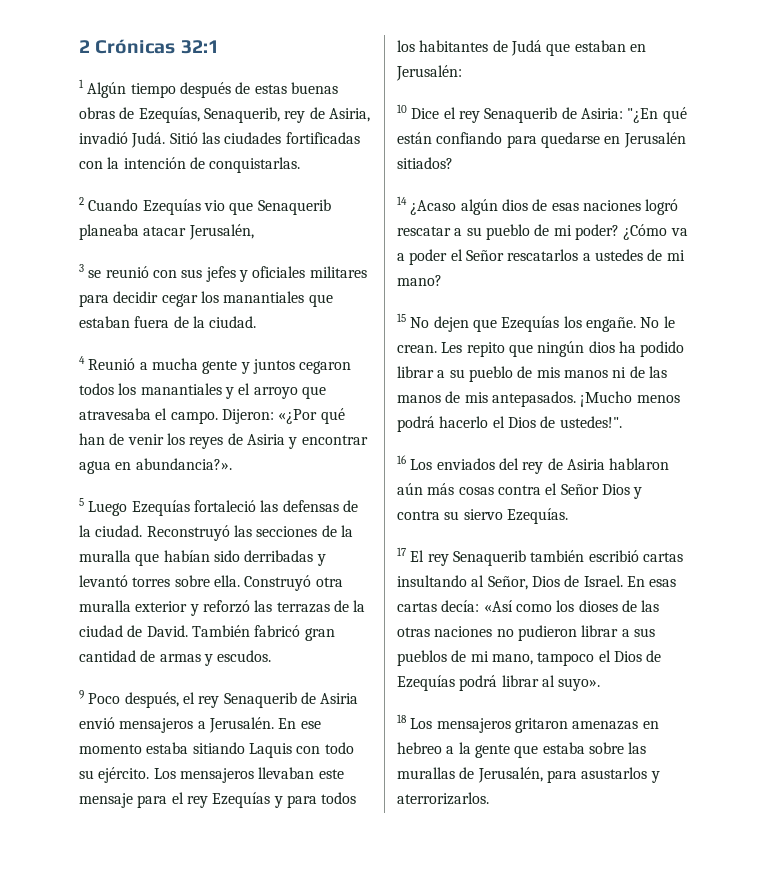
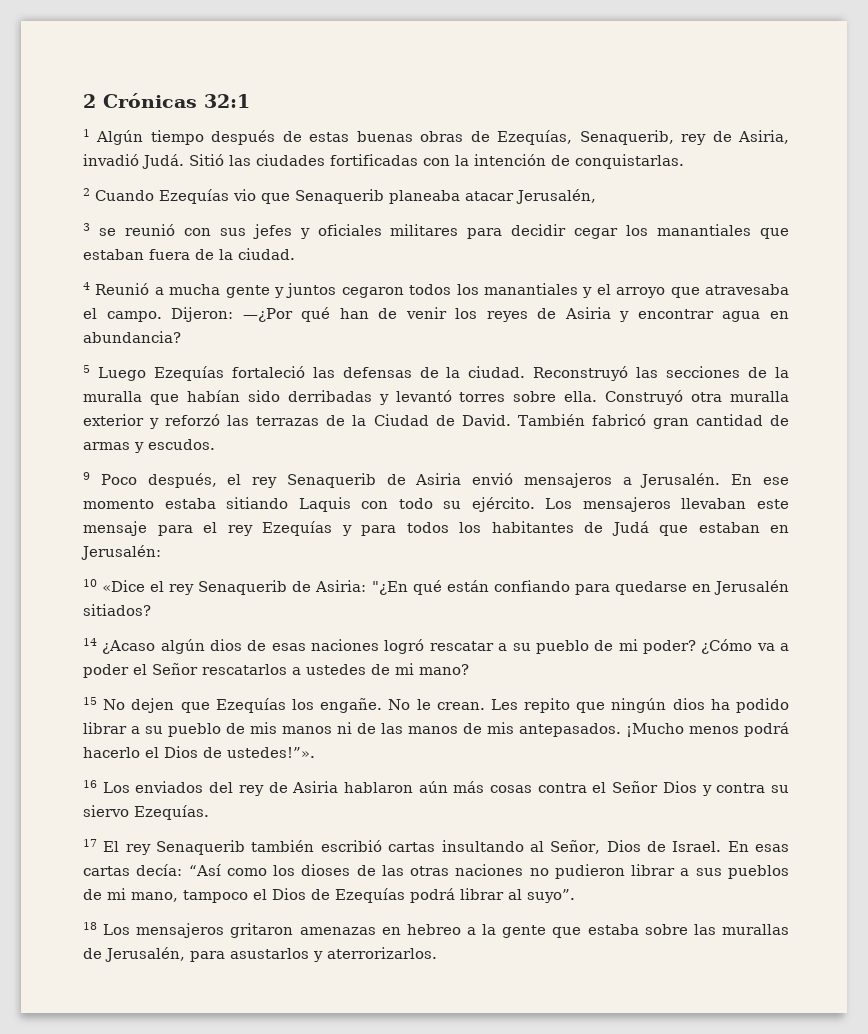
- Dijeron: «¿Por qué han de venir los reyes de Asiria y encontrar agua en abundancia?».
+ Dijeron: —¿Por qué han de venir los reyes de Asiria y encontrar agua en abundancia?
- Construyó otra muralla exterior y reforzó las terrazas de la ciudad de David.
+ Construyó otra muralla exterior y reforzó las terrazas de la Ciudad de David.
- 10 Dice el rey Senaquerib de Asiria: "¿En qué están confiando para quedarse en Jerusalén sitiados?
+ 10 «Dice el rey Senaquerib de Asiria: "¿En qué están confiando para quedarse en Jerusalén sitiados?
- ¡Mucho menos podrá hacerlo el Dios de ustedes!".
+ ¡Mucho menos podrá hacerlo el Dios de ustedes!”».
- En esas cartas decía: «Así como los dioses de las otras naciones no pudieron librar a sus pueblos de mi mano, tampoco el Dios de Ezequías podrá librar al suyo».
+ En esas cartas decía: “Así como los dioses de las otras naciones no pudieron librar a sus pueblos de mi mano, tampoco el Dios de Ezequías podrá librar al suyo”.

